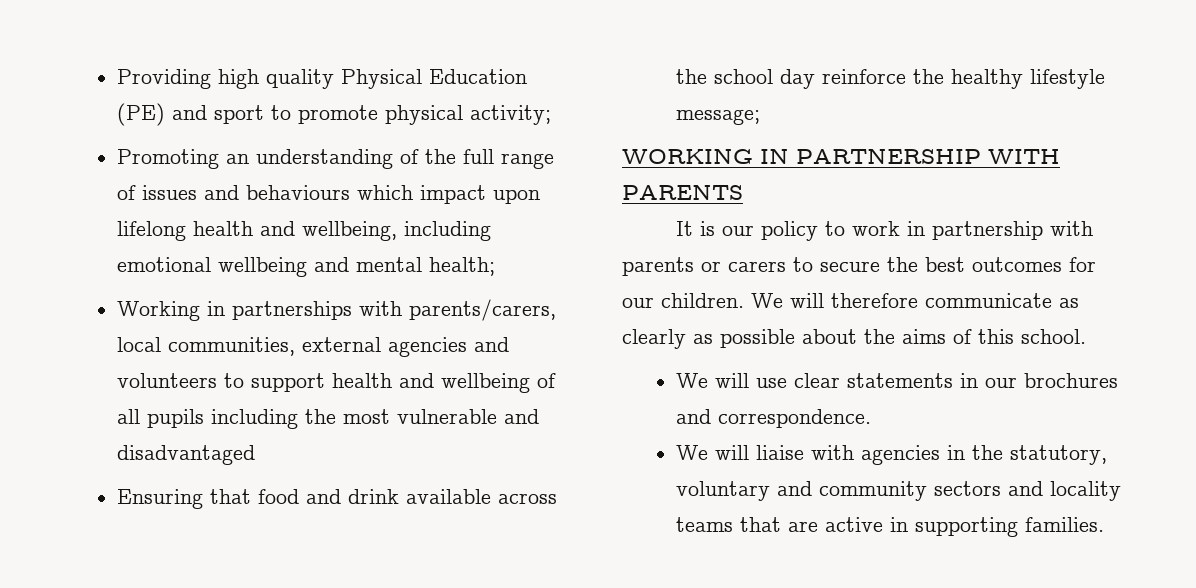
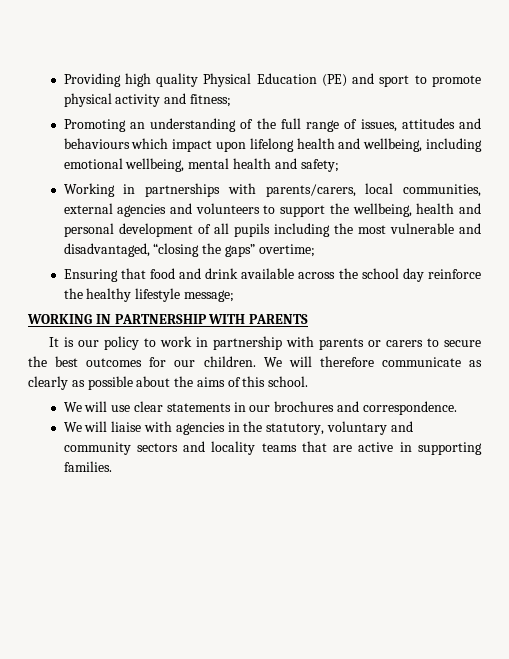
- Providing high quality Physical Education (PE) and sport to promote physical activity;
+ Providing high quality Physical Education (PE) and sport to promote physical activity and fitness;
- Promoting an understanding of the full range of issues and behaviours which impact upon lifelong health and wellbeing, including emotional wellbeing and mental health;
+ Promoting an understanding of the full range of issues, attitudes and behaviours which impact upon lifelong health and wellbeing, including emotional wellbeing, mental health and safety;
- Working in partnerships with parents/carers, local communities, external agencies and volunteers to support health and wellbeing of all pupils including the most vulnerable and disadvantaged
+ Working in partnerships with parents/carers, local communities, external agencies and volunteers to support the wellbeing, health and personal development of all pupils including the most vulnerable and disadvantaged, “closing the gaps” overtime;

